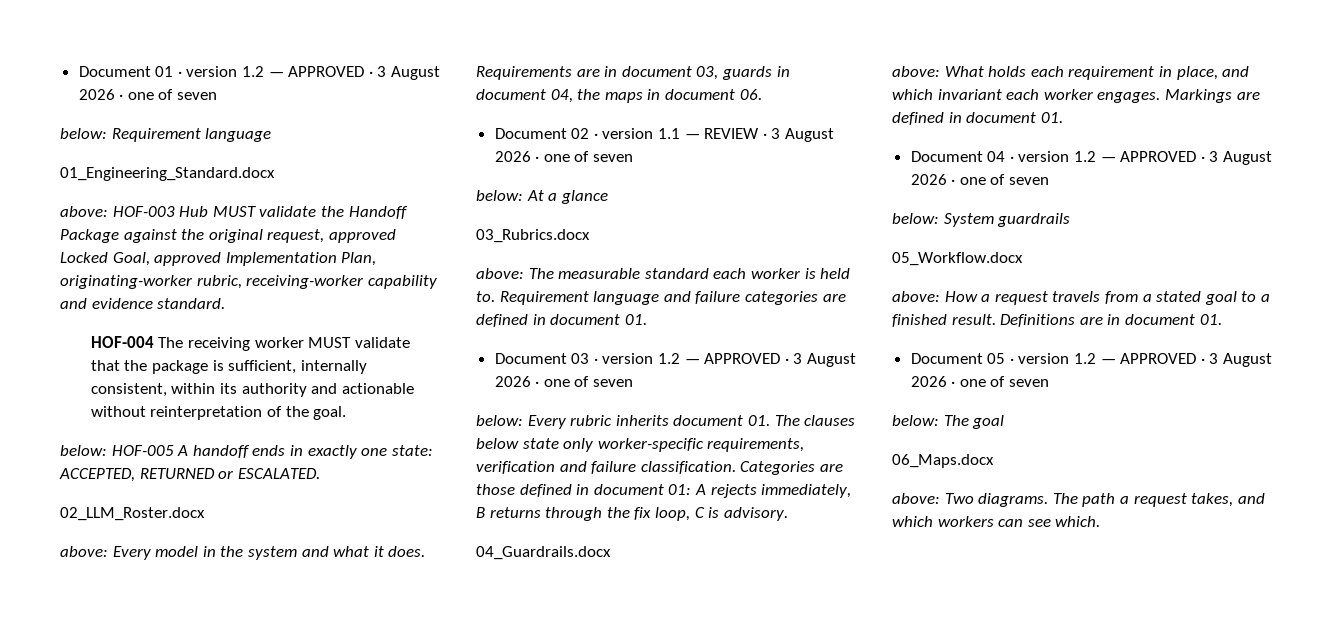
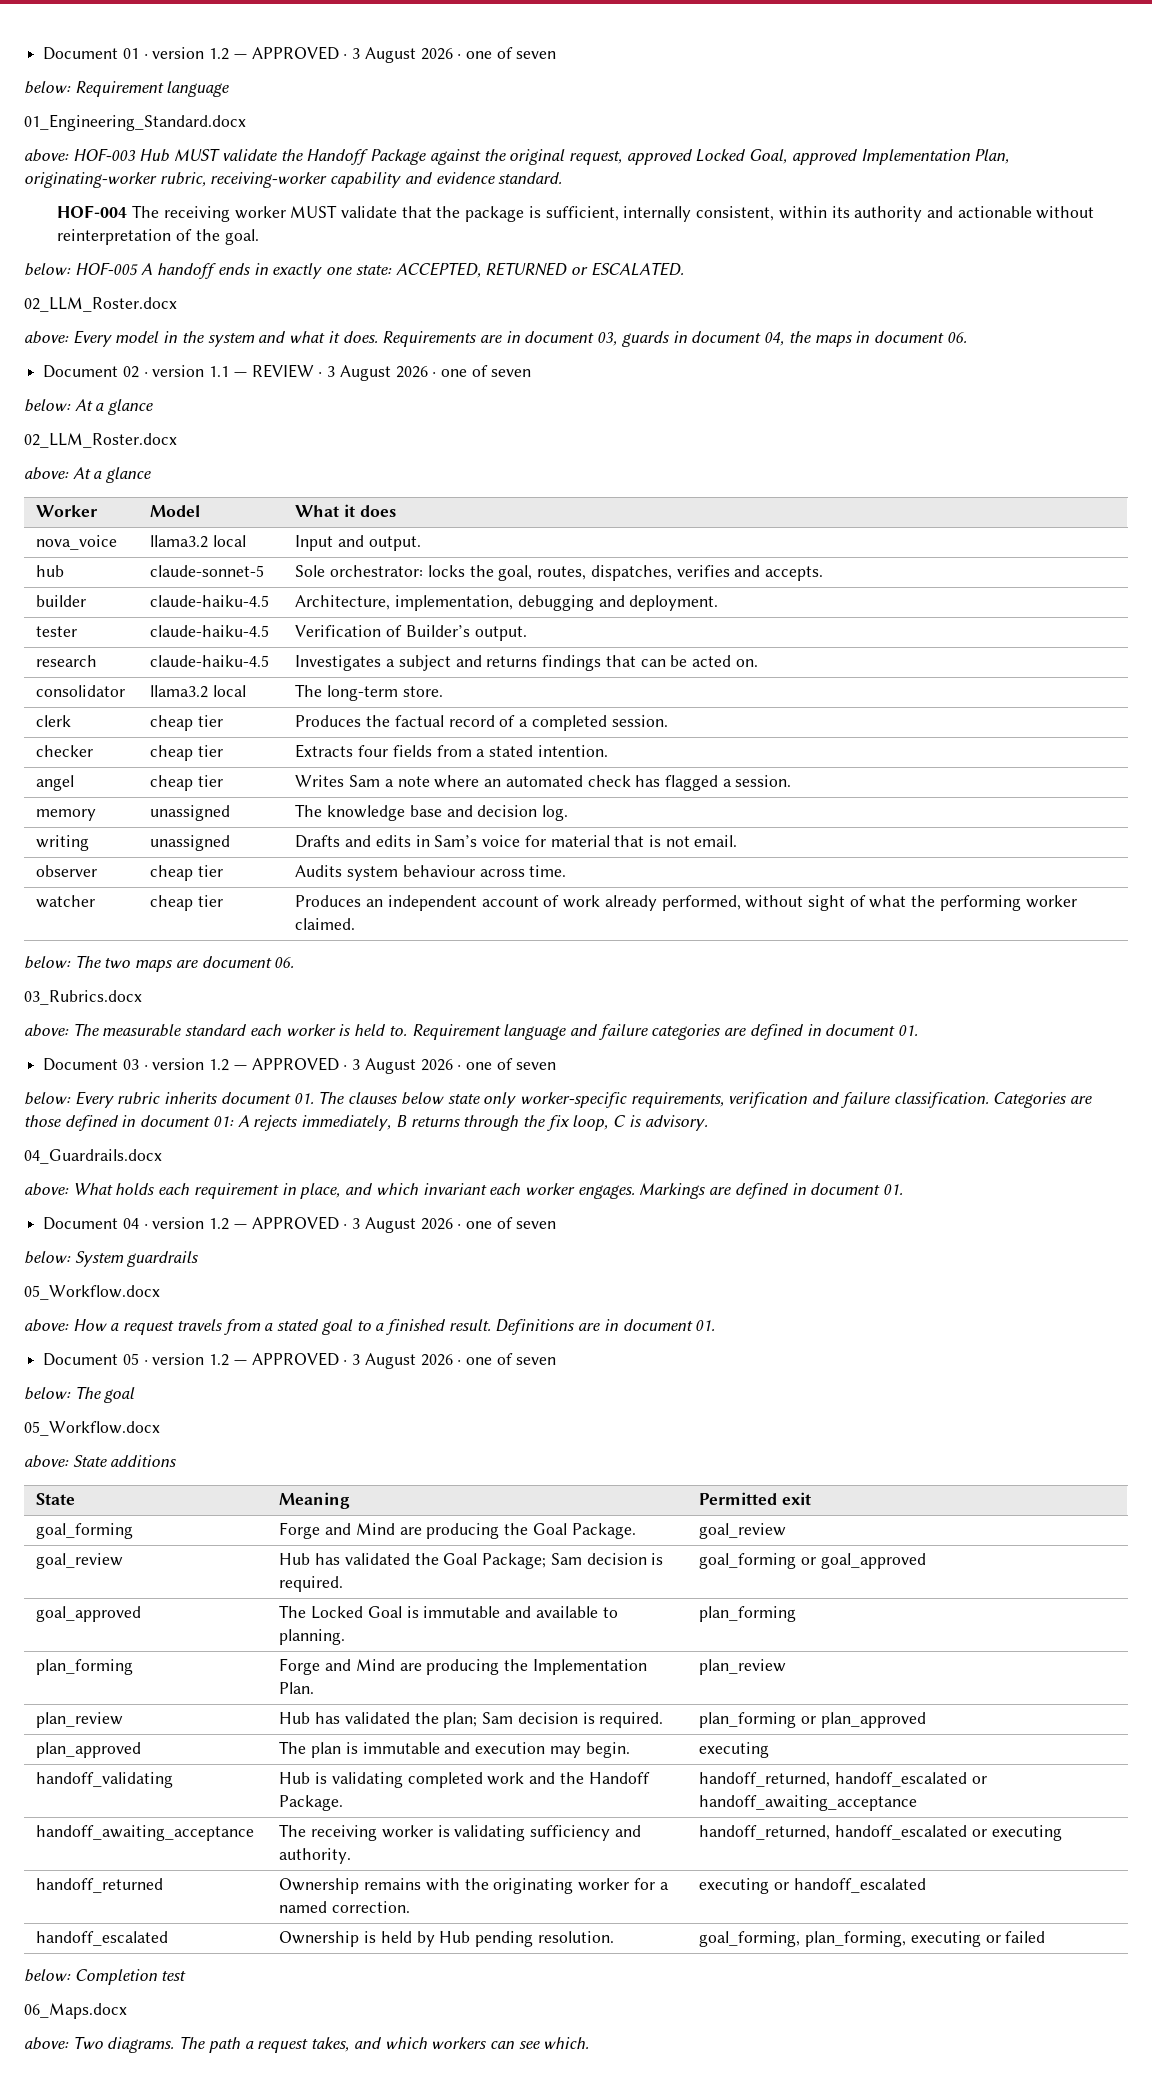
  below: At a glance
+ 02_LLM_Roster.docx
+ above: At a glance
+ Worker | Model | What it does
+ nova_voice | llama3.2 local | Input and output.
+ hub | claude-sonnet-5 | Sole orchestrator: locks the goal, routes, dispatches, verifies and accepts.
+ builder | claude-haiku-4.5 | Architecture, implementation, debugging and deployment.
+ tester | claude-haiku-4.5 | Verification of Builder’s output.
+ research | claude-haiku-4.5 | Investigates a subject and returns findings that can be acted on.
+ consolidator | llama3.2 local | The long-term store.
+ clerk | cheap tier | Produces the factual record of a completed session.
+ checker | cheap tier | Extracts four fields from a stated intention.
+ angel | cheap tier | Writes Sam a note where an automated check has flagged a session.
+ memory | unassigned | The knowledge base and decision log.
+ writing | unassigned | Drafts and edits in Sam’s voice for material that is not email.
+ observer | cheap tier | Audits system behaviour across time.
+ watcher | cheap tier | Produces an independent account of work already performed, without sight of what the performing worker claimed.
+ below: The two maps are document 06.
  below: The goal
+ 05_Workflow.docx
+ above: State additions
+ State | Meaning | Permitted exit
+ goal_forming | Forge and Mind are producing the Goal Package. | goal_review
+ goal_review | Hub has validated the Goal Package; Sam decision is required. | goal_forming or goal_approved
+ goal_approved | The Locked Goal is immutable and available to planning. | plan_forming
+ plan_forming | Forge and Mind are producing the Implementation Plan. | plan_review
+ plan_review | Hub has validated the plan; Sam decision is required. | plan_forming or plan_approved
+ plan_approved | The plan is immutable and execution may begin. | executing
+ handoff_validating | Hub is validating completed work and the Handoff Package. | handoff_returned, handoff_escalated or handoff_awaiting_acceptance
+ handoff_awaiting_acceptance | The receiving worker is validating sufficiency and authority. | handoff_returned, handoff_escalated or executing
+ handoff_returned | Ownership remains with the originating worker for a named correction. | executing or handoff_escalated
+ handoff_escalated | Ownership is held by Hub pending resolution. | goal_forming, plan_forming, executing or failed
+ below: Completion test

